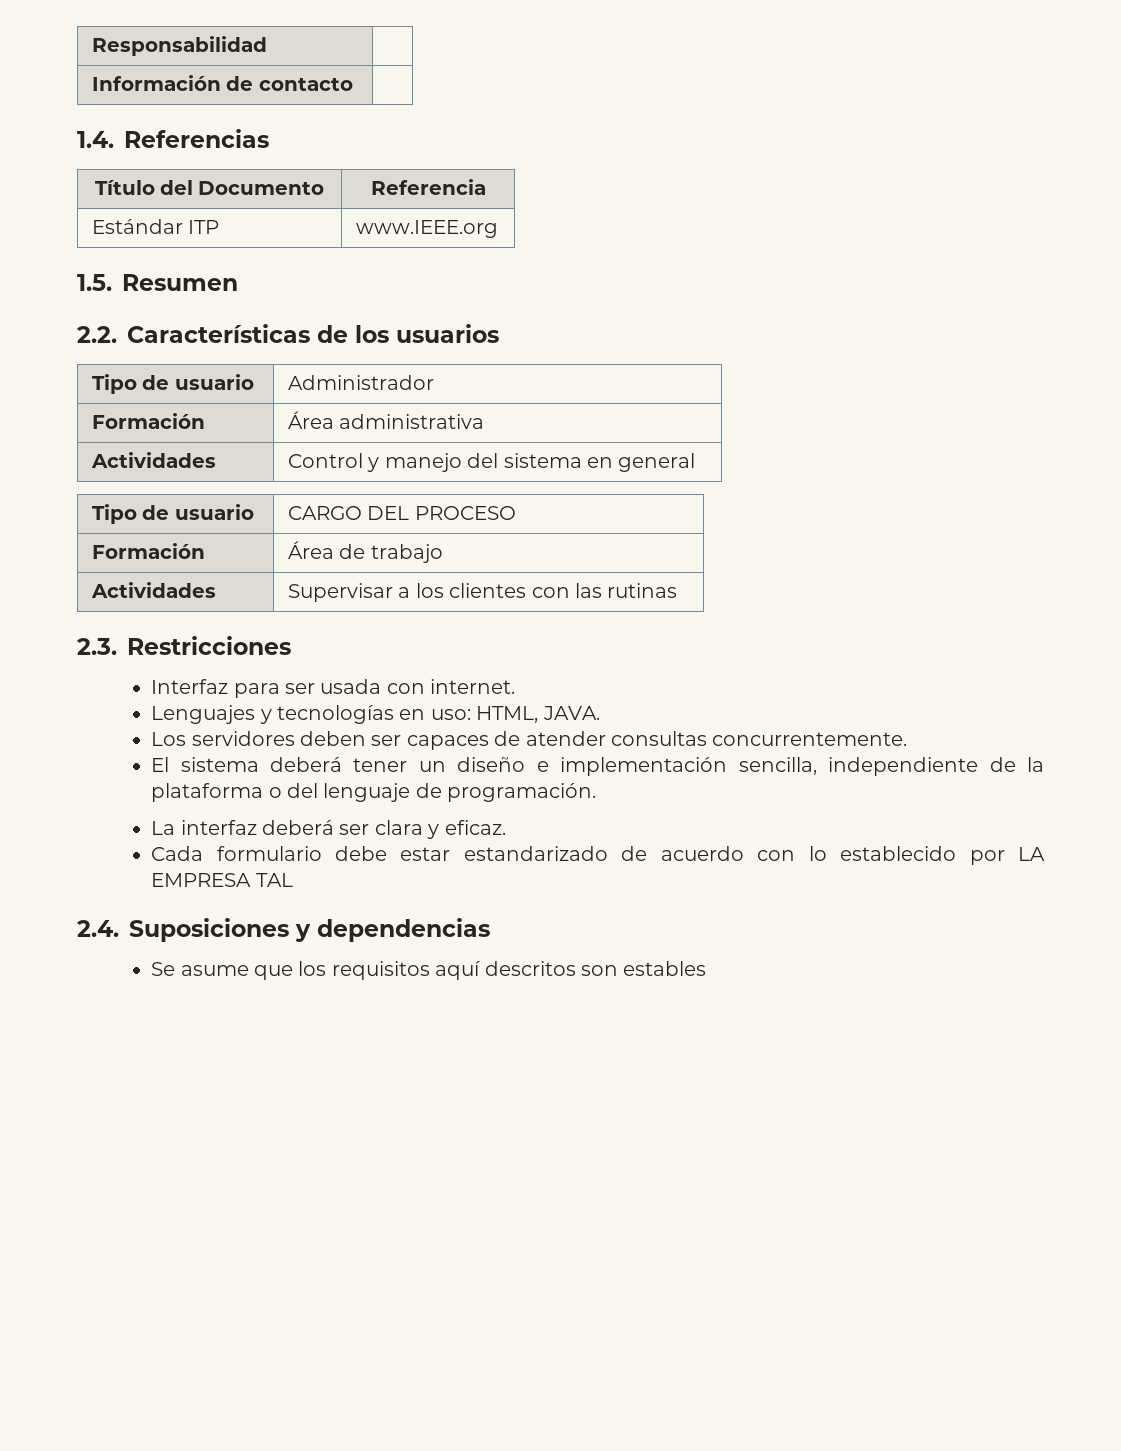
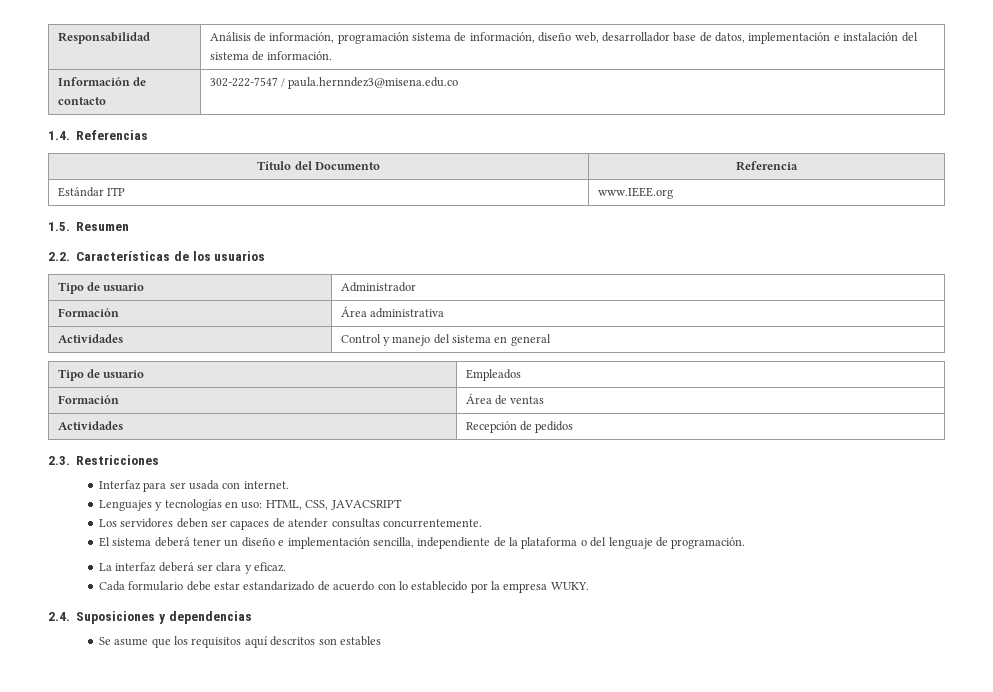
- Responsabilidad |
+ Responsabilidad | Análisis de información, programación sistema de información, diseño web, desarrollador base de datos, implementación e instalación del sistema de información.
- Información de contacto |
+ Información de contacto | 302-222-7547 / paula.hernndez3@misena.edu.co
- Tipo de usuario | CARGO DEL PROCESO
+ Tipo de usuario | Empleados
- Formación | Área de trabajo
- Actividades | Supervisar a los clientes con las rutinas
+ Formación | Área de ventas
+ Actividades | Recepción de pedidos
- Lenguajes y tecnologías en uso: HTML, JAVA.
+ Lenguajes y tecnologías en uso: HTML, CSS, JAVACSRIPT
- Cada formulario debe estar estandarizado de acuerdo con lo establecido por LA EMPRESA TAL
+ Cada formulario debe estar estandarizado de acuerdo con lo establecido por la empresa WUKY.

